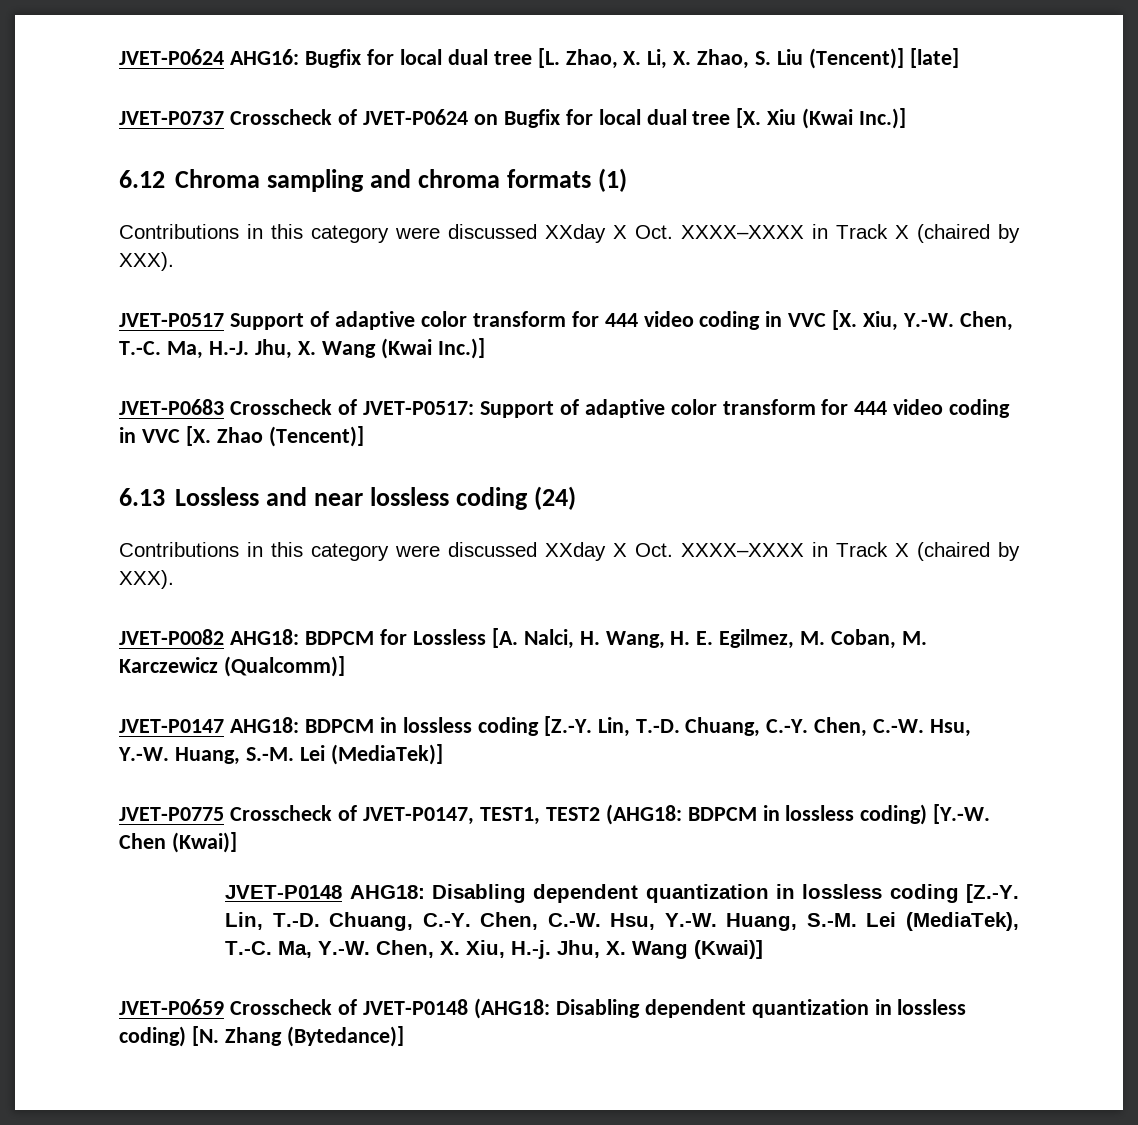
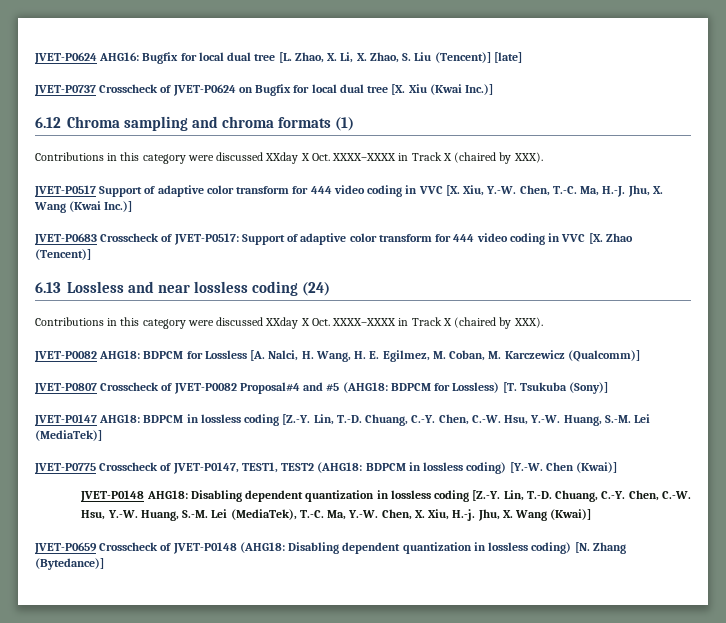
+ JVET-P0807 Crosscheck of JVET-P0082 Proposal#4 and #5 (AHG18: BDPCM for Lossless) [T. Tsukuba (Sony)]

